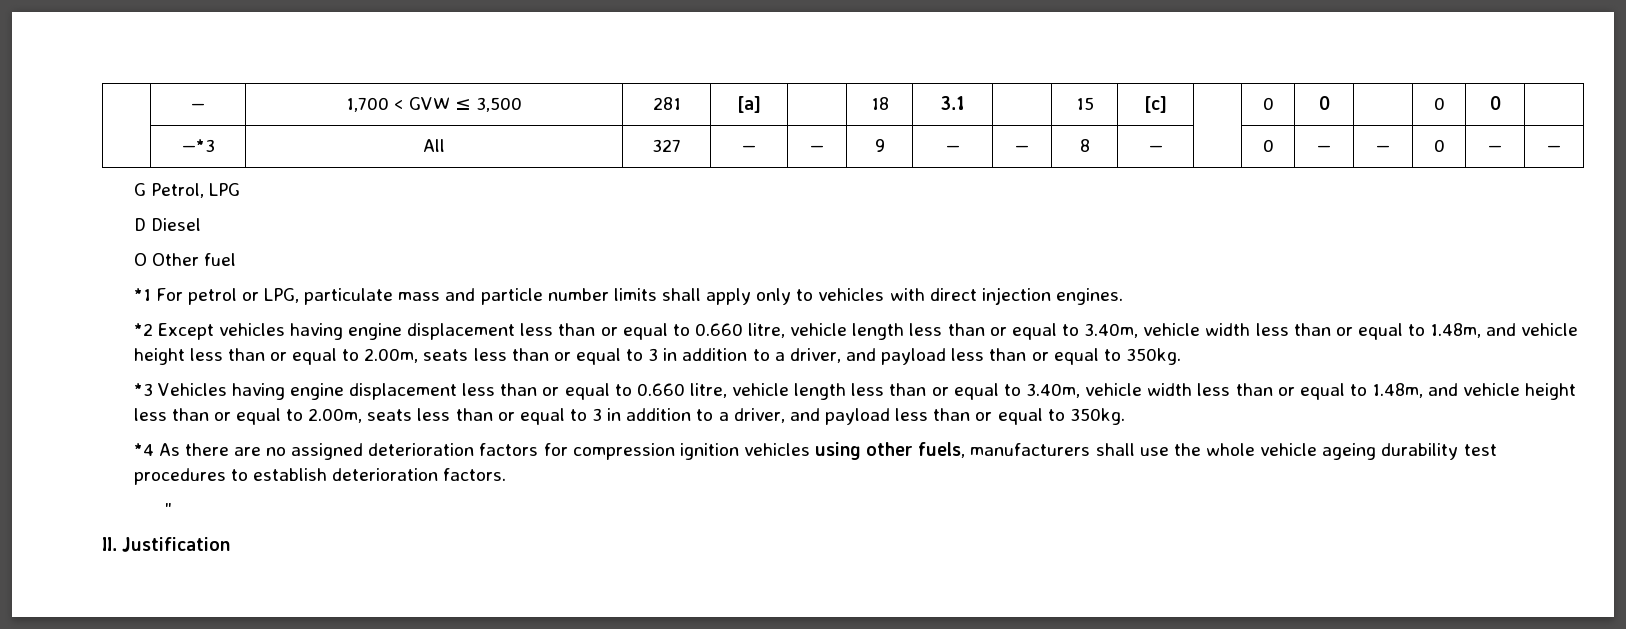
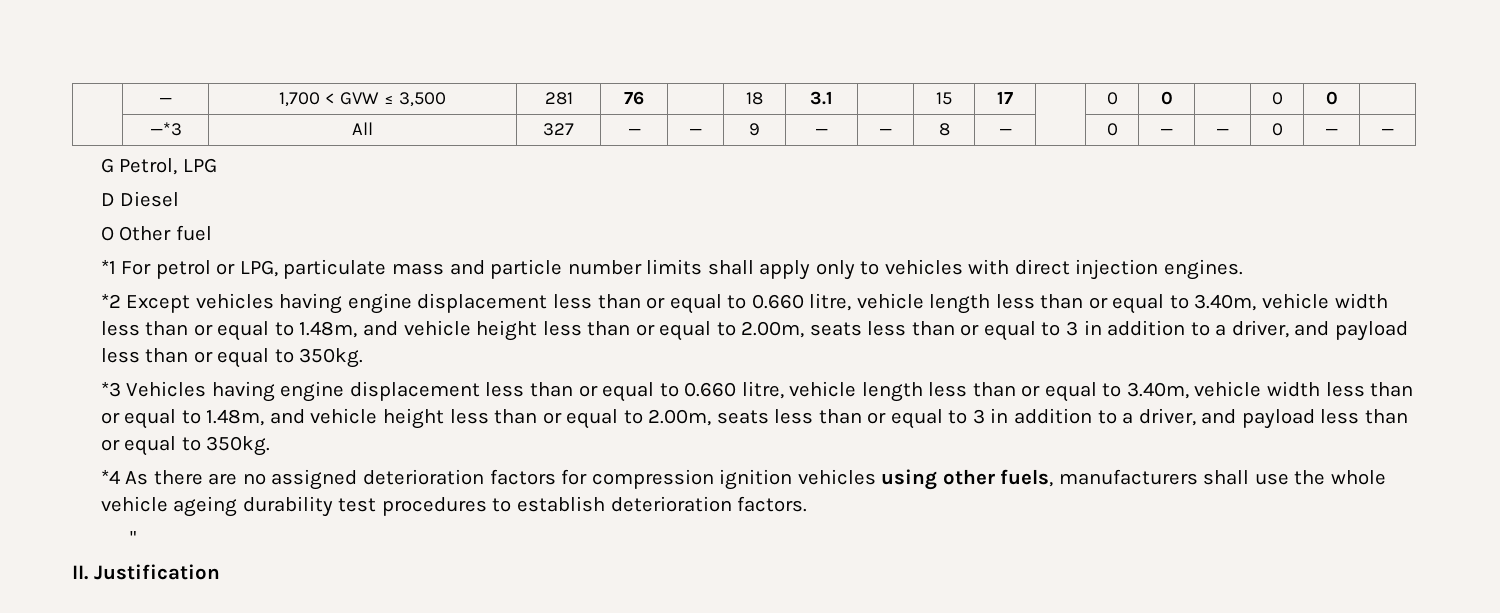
- | — | 1,700 < GVW ≤ 3,500 | 281 | [a] | | 18 | 3.1 | | 15 | [c] | | 0 | 0 | | 0 | 0 |
+ | — | 1,700 < GVW ≤ 3,500 | 281 | 76 | | 18 | 3.1 | | 15 | 17 | | 0 | 0 | | 0 | 0 |

